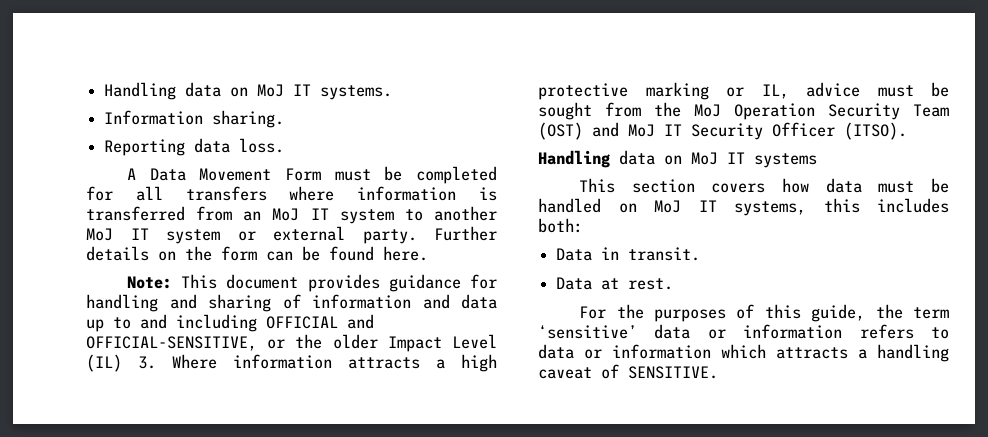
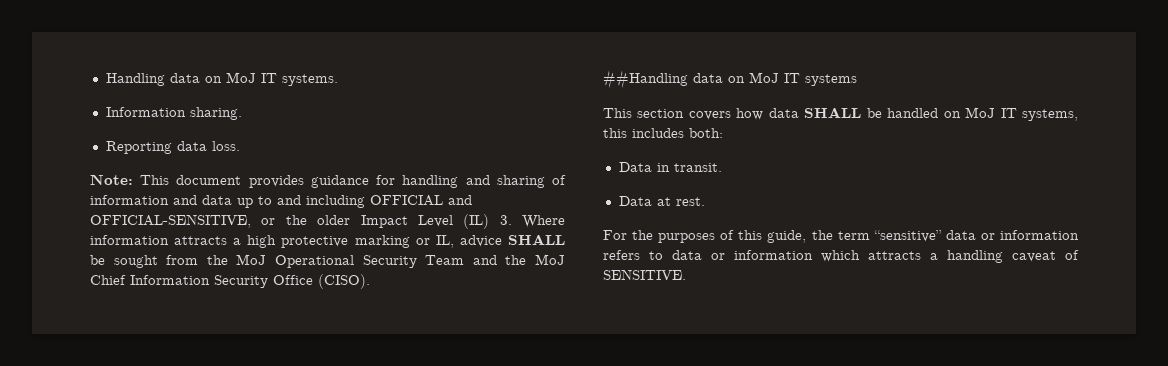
- A Data Movement Form must be completed for all transfers where information is transferred from an MoJ IT system to another MoJ IT system or external party. Further details on the form can be found here.
- Note: This document provides guidance for handling and sharing of information and data up to and including OFFICIAL and OFFICIAL-SENSITIVE, or the older Impact Level (IL) 3. Where information attracts a high protective marking or IL, advice must be sought from the MoJ Operation Security Team (OST) and MoJ IT Security Officer (ITSO).
- Handling data on MoJ IT systems
+ Note: This document provides guidance for handling and sharing of information and data up to and including OFFICIAL and OFFICIAL-SENSITIVE, or the older Impact Level (IL) 3. Where information attracts a high protective marking or IL, advice SHALL be sought from the MoJ Operational Security Team and the MoJ Chief Information Security Office (CISO).
+ ##Handling data on MoJ IT systems
- This section covers how data must be handled on MoJ IT systems, this includes both:
+ This section covers how data SHALL be handled on MoJ IT systems, this includes both:
- For the purposes of this guide, the term ‘sensitive’ data or information refers to data or information which attracts a handling caveat of SENSITIVE.
+ For the purposes of this guide, the term “sensitive” data or information refers to data or information which attracts a handling caveat of SENSITIVE.

